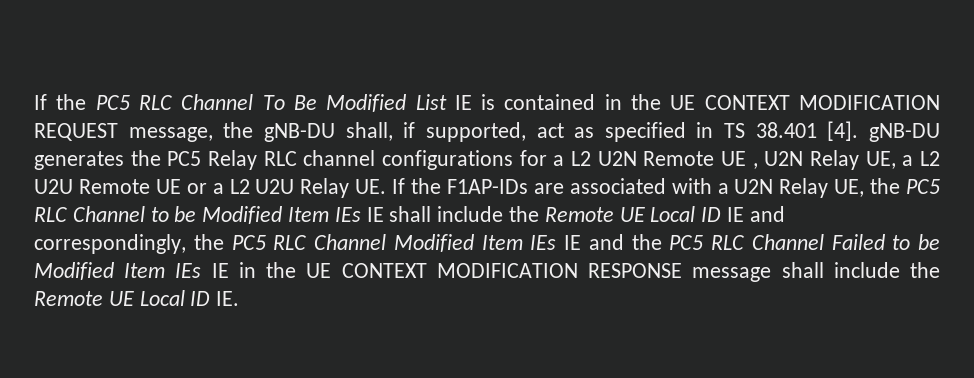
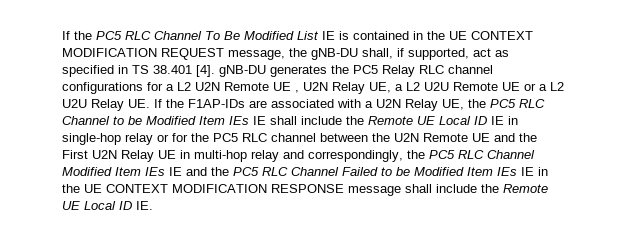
- If the PC5 RLC Channel To Be Modified List IE is contained in the UE CONTEXT MODIFICATION REQUEST message, the gNB-DU shall, if supported, act as specified in TS 38.401 [4]. gNB-DU generates the PC5 Relay RLC channel configurations for a L2 U2N Remote UE , U2N Relay UE, a L2 U2U Remote UE or a L2 U2U Relay UE. If the F1AP-IDs are associated with a U2N Relay UE, the PC5 RLC Channel to be Modified Item IEs IE shall include the Remote UE Local ID IE and correspondingly, the PC5 RLC Channel Modified Item IEs IE and the PC5 RLC Channel Failed to be Modified Item IEs IE in the UE CONTEXT MODIFICATION RESPONSE message shall include the Remote UE Local ID IE.
+ If the PC5 RLC Channel To Be Modified List IE is contained in the UE CONTEXT MODIFICATION REQUEST message, the gNB-DU shall, if supported, act as specified in TS 38.401 [4]. gNB-DU generates the PC5 Relay RLC channel configurations for a L2 U2N Remote UE , U2N Relay UE, a L2 U2U Remote UE or a L2 U2U Relay UE. If the F1AP-IDs are associated with a U2N Relay UE, the PC5 RLC Channel to be Modified Item IEs IE shall include the Remote UE Local ID IE in single-hop relay or for the PC5 RLC channel between the U2N Remote UE and the First U2N Relay UE in multi-hop relay and correspondingly, the PC5 RLC Channel Modified Item IEs IE and the PC5 RLC Channel Failed to be Modified Item IEs IE in the UE CONTEXT MODIFICATION RESPONSE message shall include the Remote UE Local ID IE.

